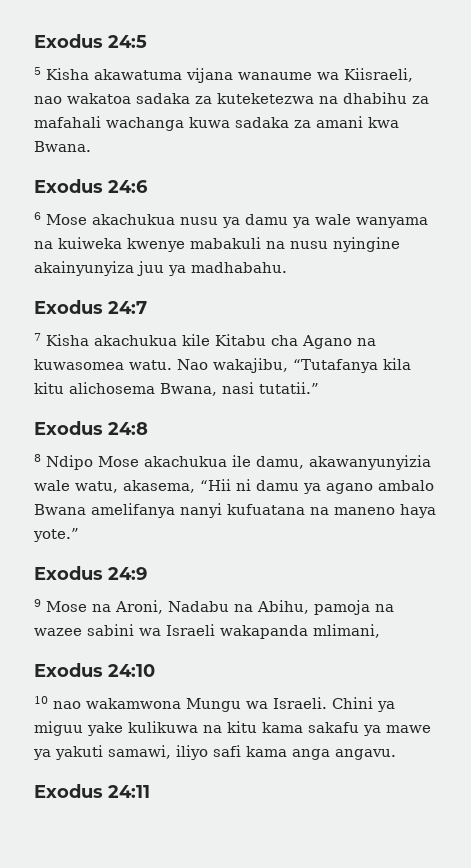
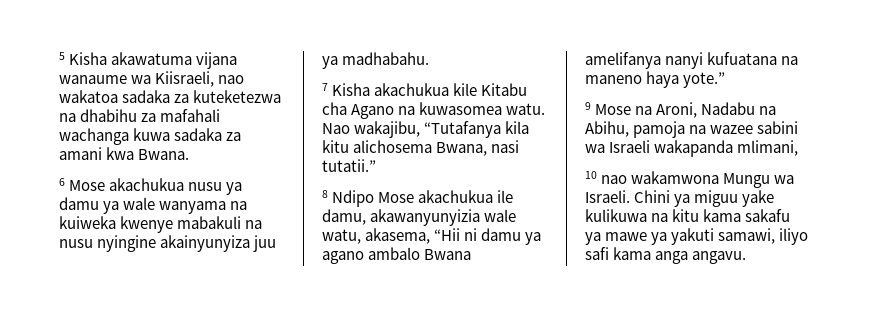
- Exodus 24:5
- Exodus 24:6
- Exodus 24:7
- Exodus 24:8
- Exodus 24:9
- Exodus 24:10
- Exodus 24:11

